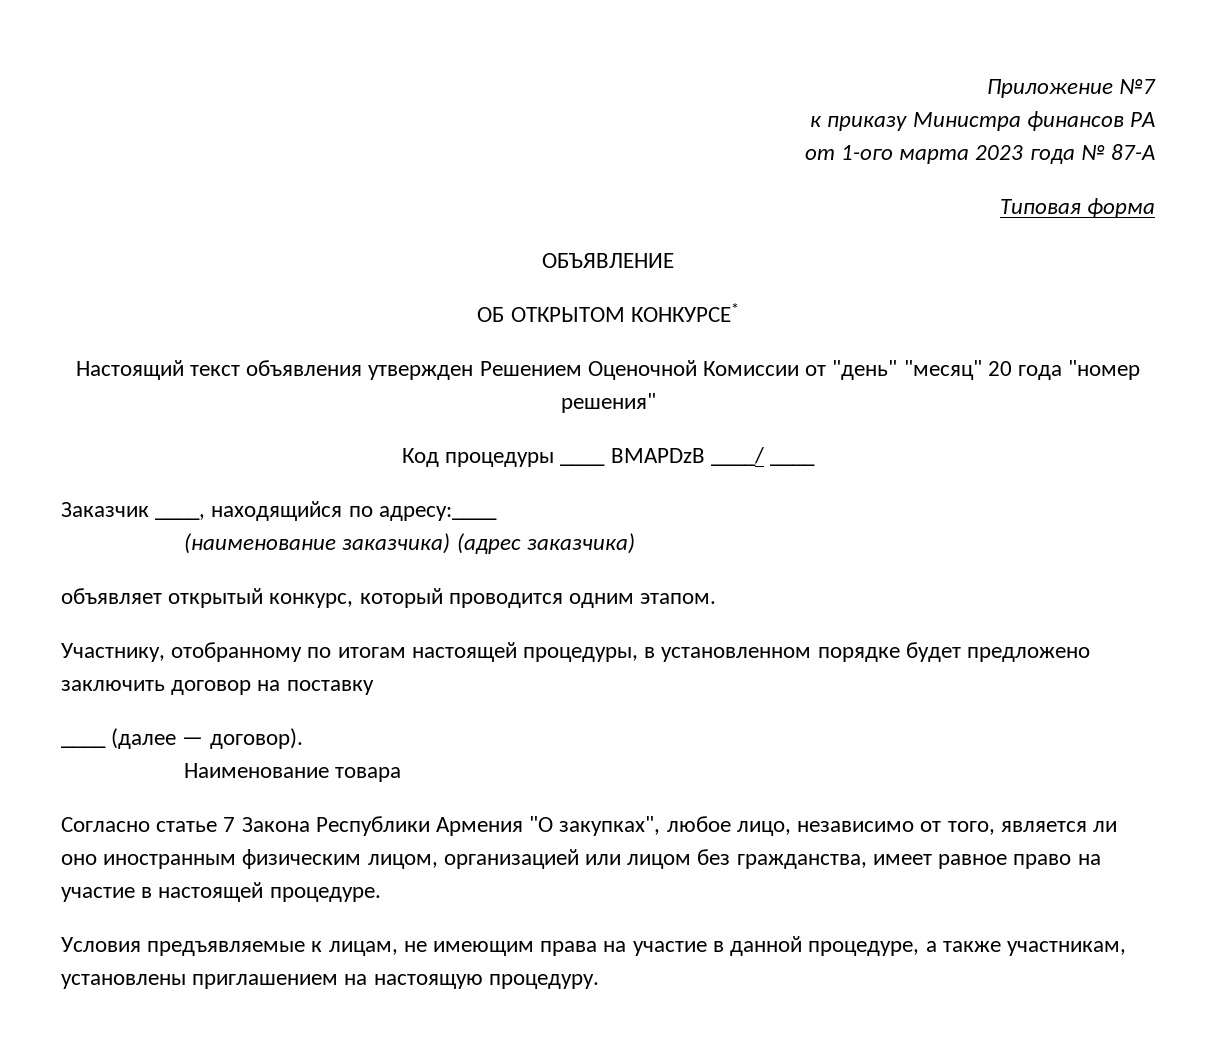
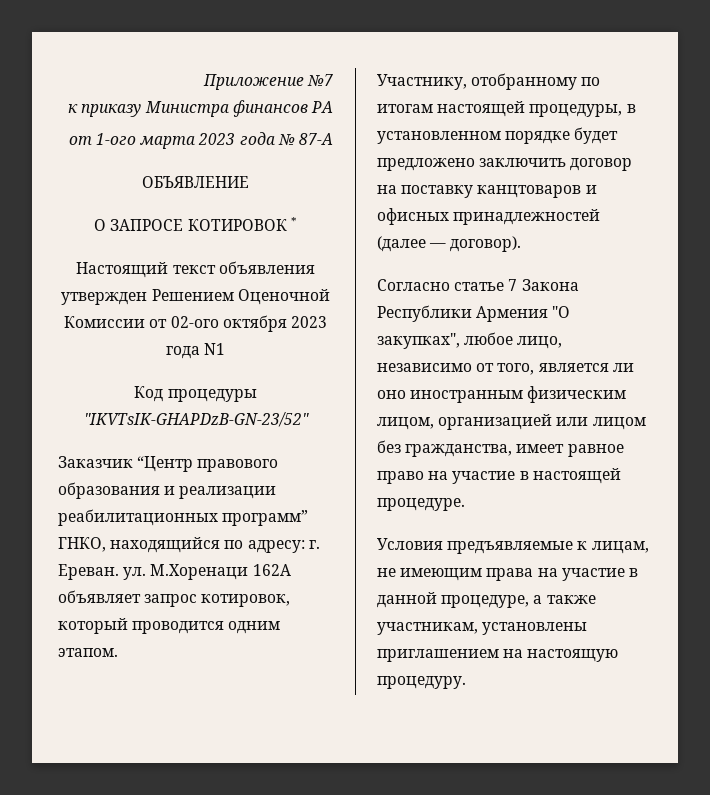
- Типовая форма
- ОБ ОТКРЫТОМ КОНКУРСЕ*
+ О ЗАПРОСЕ КОТИРОВОК *
- Настоящий текст объявления утвержден Решением Оценочной Комиссии от "день" "месяц" 20 года "номер решения"
- Код процедуры ____ BMAPDzB ____/ ____
- Заказчик ____, находящийся по адресу:____
- (наименование заказчика) (адрес заказчика)
- объявляет открытый конкурс, который проводится одним этапом.
+ Настоящий текст объявления утвержден Решением Оценочной Комиссии от 02-ого октября 2023 года N1
+ Код процедуры "IKVTsIK-GHAPDzB-GN-23/52"
+ Заказчик “Центр правового образования и реализации реабилитационных программ” ГНКО, находящийся по адресу: г. Ереван. ул. М.Хоренаци 162А объявляет запрос котировок, который проводится одним этапом.
- Участнику, отобранному по итогам настоящей процедуры, в установленном порядке будет предложено заключить договор на поставку
- ____ (далее — договор).
+ Участнику, отобранному по итогам настоящей процедуры, в установленном порядке будет предложено заключить договор на поставку канцтоваров и офисных принадлежностей (далее — договор).
- Наименование товара

